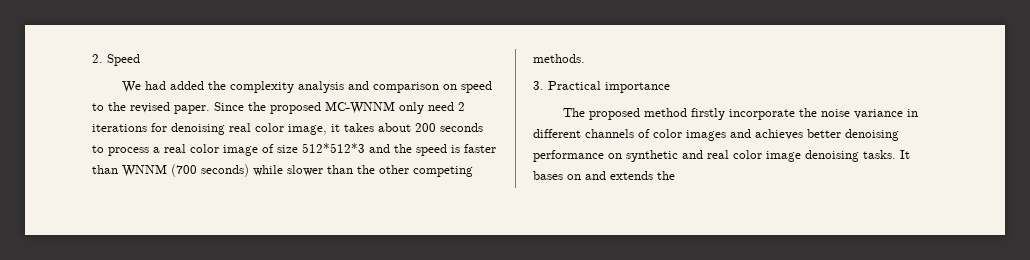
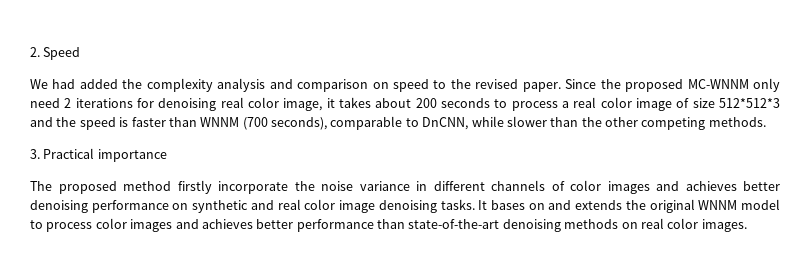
- Since the proposed MC-WNNM only need 2 iterations for denoising real color image, it takes about 200 seconds to process a real color image of size 512*512*3 and the speed is faster than WNNM (700 seconds) while slower than the other competing methods.
+ Since the proposed MC-WNNM only need 2 iterations for denoising real color image, it takes about 200 seconds to process a real color image of size 512*512*3 and the speed is faster than WNNM (700 seconds), comparable to DnCNN, while slower than the other competing methods.
- It bases on and extends the
+ It bases on and extends the original WNNM model to process color images and achieves better performance than state-of-the-art denoising methods on real color images.

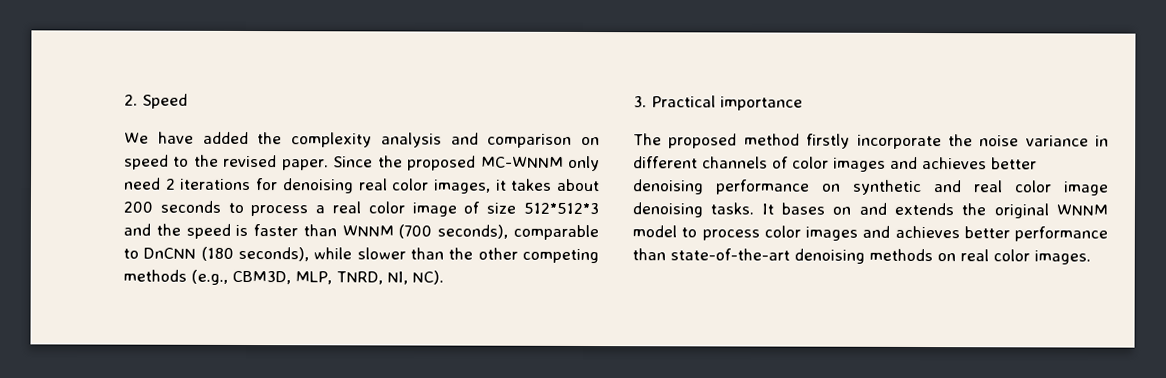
- We had added the complexity analysis and comparison on speed to the revised paper.
+ We have added the complexity analysis and comparison on speed to the revised paper.
- Since the proposed MC-WNNM only need 2 iterations for denoising real color image, it takes about 200 seconds to process a real color image of size 512*512*3 and the speed is faster than WNNM (700 seconds), comparable to DnCNN, while slower than the other competing methods.
+ Since the proposed MC-WNNM only need 2 iterations for denoising real color images, it takes about 200 seconds to process a real color image of size 512*512*3 and the speed is faster than WNNM (700 seconds), comparable to DnCNN (180 seconds), while slower than the other competing methods (e.g., CBM3D, MLP, TNRD, NI, NC).

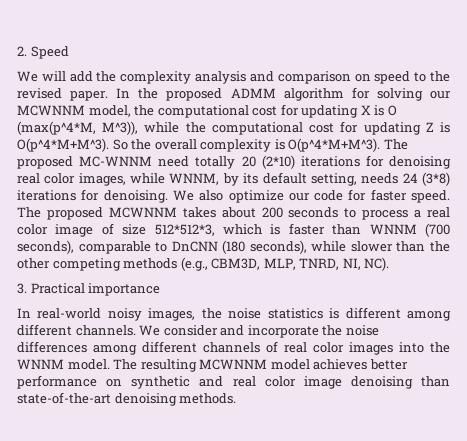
- We have added the complexity analysis and comparison on speed to the revised paper.
+ We will add the complexity analysis and comparison on speed to the revised paper.
- Since the proposed MC-WNNM only need 2 iterations for denoising real color images, it takes about 200 seconds to process a real color image of size 512*512*3 and the speed is faster than WNNM (700 seconds), comparable to DnCNN (180 seconds), while slower than the other competing methods (e.g., CBM3D, MLP, TNRD, NI, NC).
+ In the proposed ADMM algorithm for solving our MCWNNM model, the computational cost for updating X is O (max(p^4*M, M^3)), while the computational cost for updating Z is O(p^4*M+M^3). So the overall complexity is O(p^4*M+M^3). The proposed MC-WNNM need totally 20 (2*10) iterations for denoising real color images, while WNNM, by its default setting, needs 24 (3*8) iterations for denoising. We also optimize our code for faster speed. The proposed MCWNNM takes about 200 seconds to process a real color image of size 512*512*3, which is faster than WNNM (700 seconds), comparable to DnCNN (180 seconds), while slower than the other competing methods (e.g., CBM3D, MLP, TNRD, NI, NC).
- The proposed method firstly incorporate the noise variance in different channels of color images and achieves better denoising performance on synthetic and real color image denoising tasks. It bases on and extends the original WNNM model to process color images and achieves better performance than state-of-the-art denoising methods on real color images.
+ In real-world noisy images, the noise statistics is different among different channels. We consider and incorporate the noise differences among different channels of real color images into the WNNM model. The resulting MCWNNM model achieves better performance on synthetic and real color image denoising than state-of-the-art denoising methods.

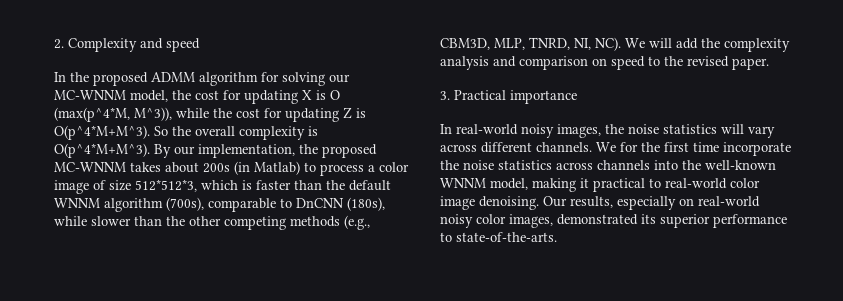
- 2. Speed
- We will add the complexity analysis and comparison on speed to the revised paper. In the proposed ADMM algorithm for solving our MCWNNM model, the computational cost for updating X is O (max(p^4*M, M^3)), while the computational cost for updating Z is O(p^4*M+M^3). So the overall complexity is O(p^4*M+M^3). The proposed MC-WNNM need totally 20 (2*10) iterations for denoising real color images, while WNNM, by its default setting, needs 24 (3*8) iterations for denoising. We also optimize our code for faster speed. The proposed MCWNNM takes about 200 seconds to process a real color image of size 512*512*3, which is faster than WNNM (700 seconds), comparable to DnCNN (180 seconds), while slower than the other competing methods (e.g., CBM3D, MLP, TNRD, NI, NC).
+ 2. Complexity and speed
+ In the proposed ADMM algorithm for solving our MC-WNNM model, the cost for updating X is O (max(p^4*M, M^3)), while the cost for updating Z is O(p^4*M+M^3). So the overall complexity is O(p^4*M+M^3). By our implementation, the proposed MC-WNNM takes about 200s (in Matlab) to process a color image of size 512*512*3, which is faster than the default WNNM algorithm (700s), comparable to DnCNN (180s), while slower than the other competing methods (e.g., CBM3D, MLP, TNRD, NI, NC). We will add the complexity analysis and comparison on speed to the revised paper.
- In real-world noisy images, the noise statistics is different among different channels. We consider and incorporate the noise differences among different channels of real color images into the WNNM model. The resulting MCWNNM model achieves better performance on synthetic and real color image denoising than state-of-the-art denoising methods.
+ In real-world noisy images, the noise statistics will vary across different channels. We for the first time incorporate the noise statistics across channels into the well-known WNNM model, making it practical to real-world color image denoising. Our results, especially on real-world noisy color images, demonstrated its superior performance to state-of-the-arts.

